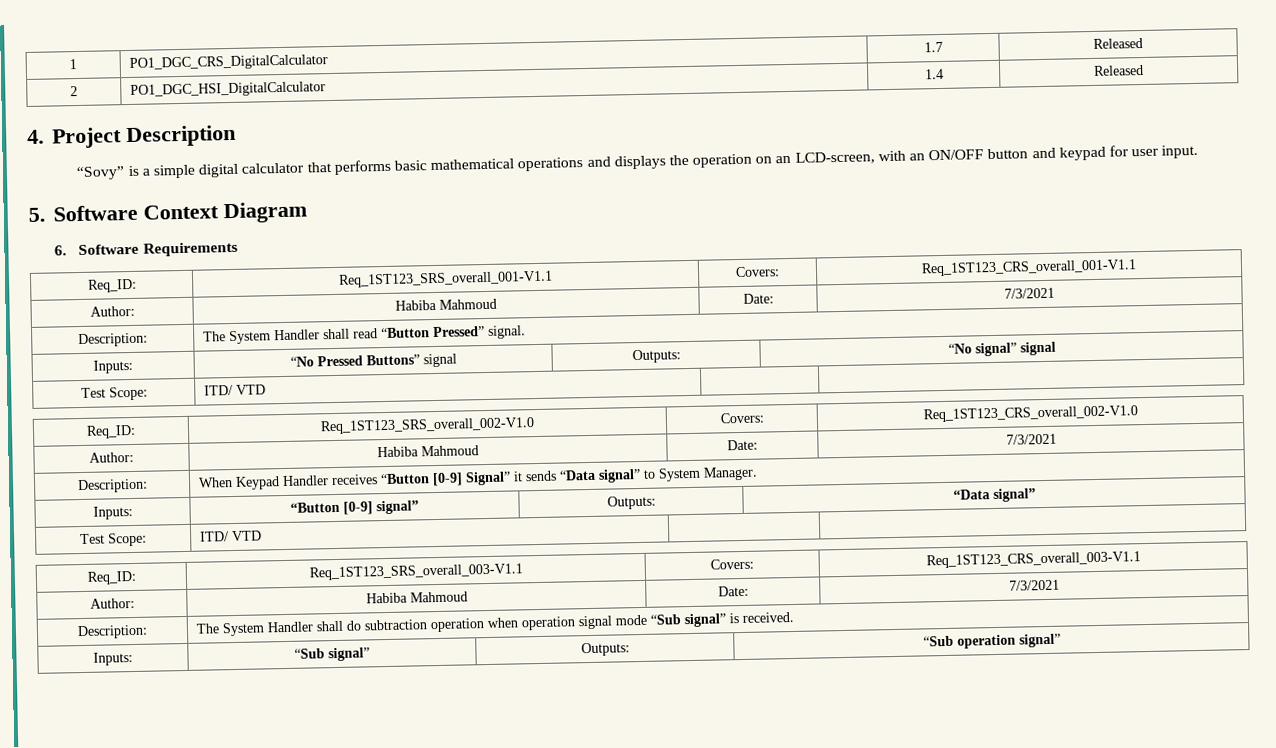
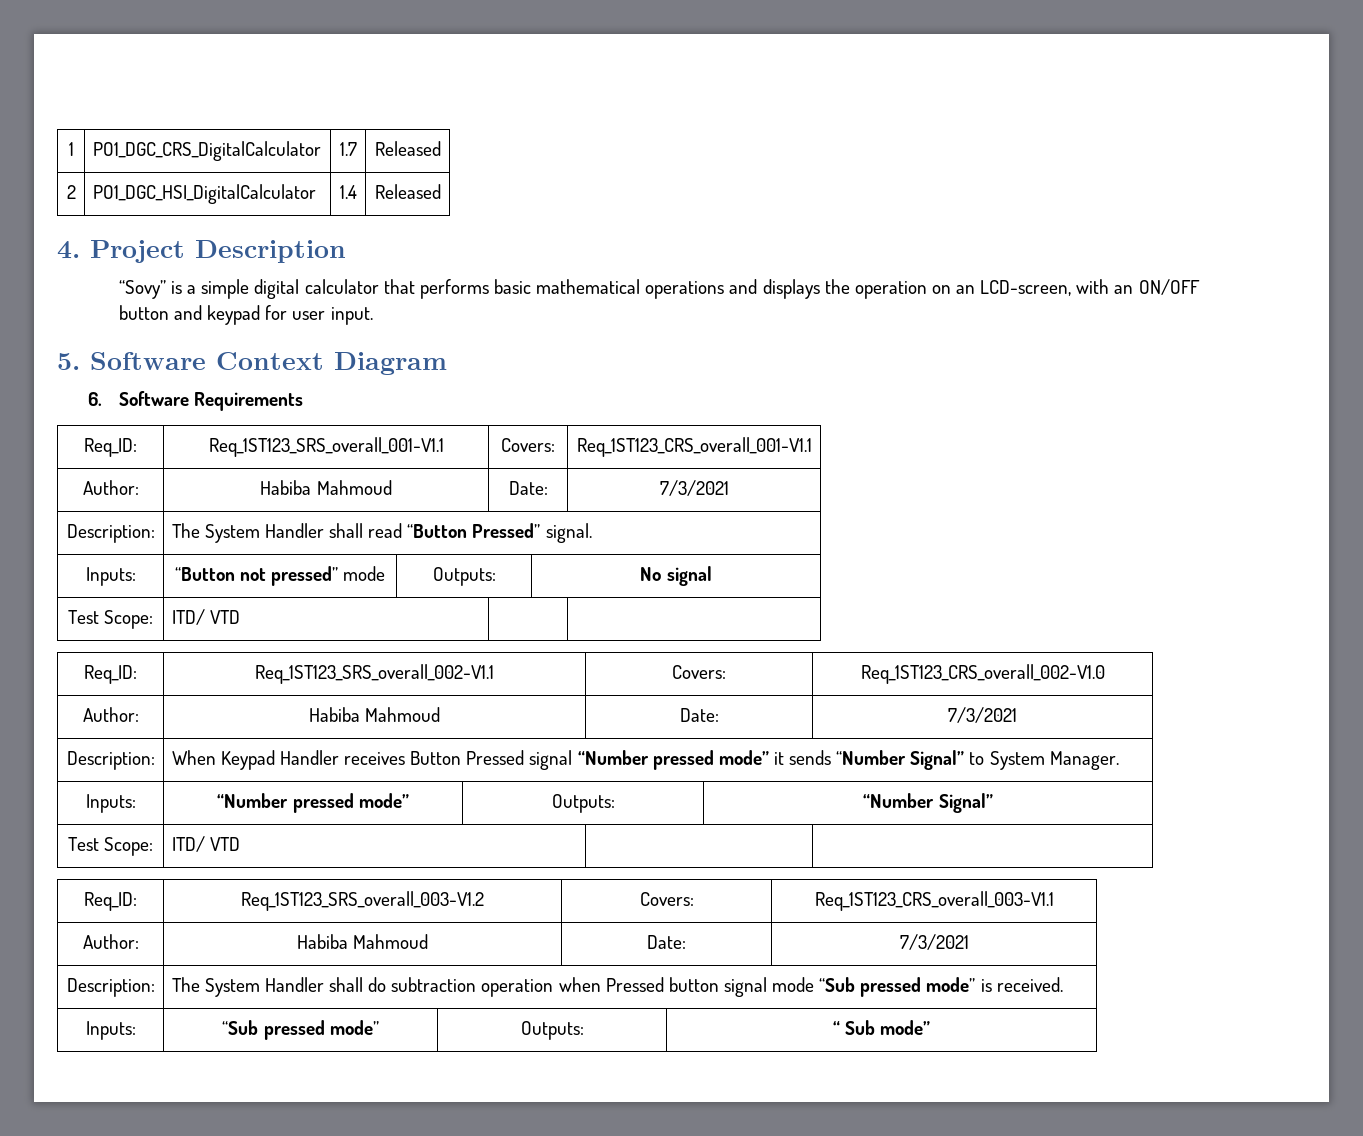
- Inputs: | “No Pressed Buttons” signal | Outputs: | “No signal” signal
+ Inputs: | “Button not pressed” mode | Outputs: | No signal
- Req_ID: | Req_1ST123_SRS_overall_002-V1.0 | Covers: | Req_1ST123_CRS_overall_002-V1.0
+ Req_ID: | Req_1ST123_SRS_overall_002-V1.1 | Covers: | Req_1ST123_CRS_overall_002-V1.0
- Description: | When Keypad Handler receives “Button [0-9] Signal” it sends “Data signal” to System Manager.
+ Description: | When Keypad Handler receives Button Pressed signal “Number pressed mode” it sends “Number Signal” to System Manager.
- Inputs: | “Button [0-9] signal” | Outputs: | “Data signal”
+ Inputs: | “Number pressed mode” | Outputs: | “Number Signal”
  Test Scope: | ITD/ VTD | |
- Req_ID: | Req_1ST123_SRS_overall_003-V1.1 | Covers: | Req_1ST123_CRS_overall_003-V1.1
+ Req_ID: | Req_1ST123_SRS_overall_003-V1.2 | Covers: | Req_1ST123_CRS_overall_003-V1.1
- Description: | The System Handler shall do subtraction operation when operation signal mode “Sub signal” is received.
+ Description: | The System Handler shall do subtraction operation when Pressed button signal mode “Sub pressed mode” is received.
- Inputs: | “Sub signal” | Outputs: | “Sub operation signal”
+ Inputs: | “Sub pressed mode” | Outputs: | “ Sub mode”

